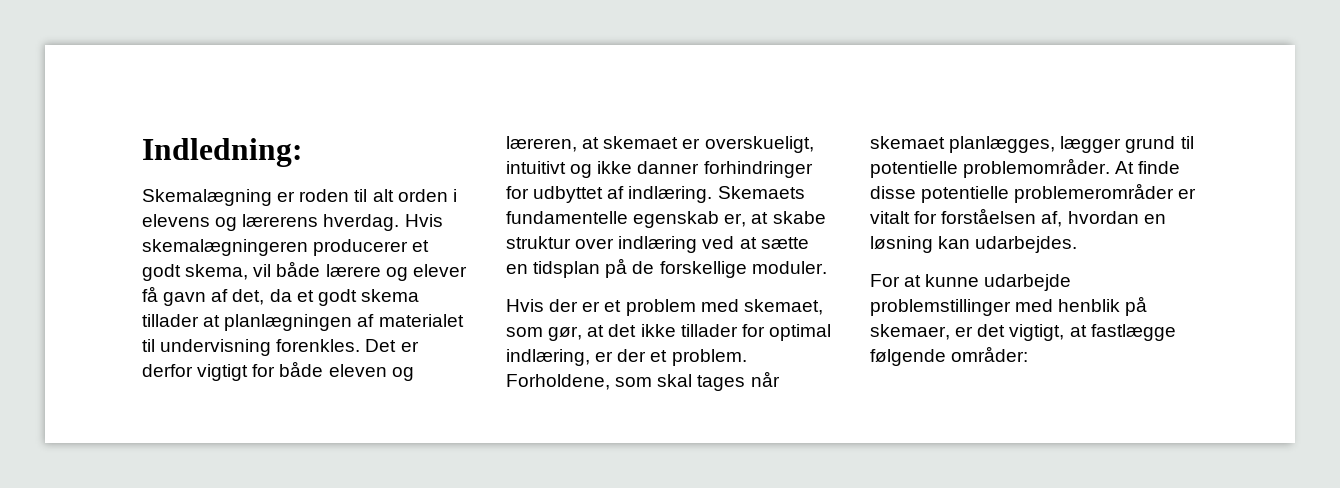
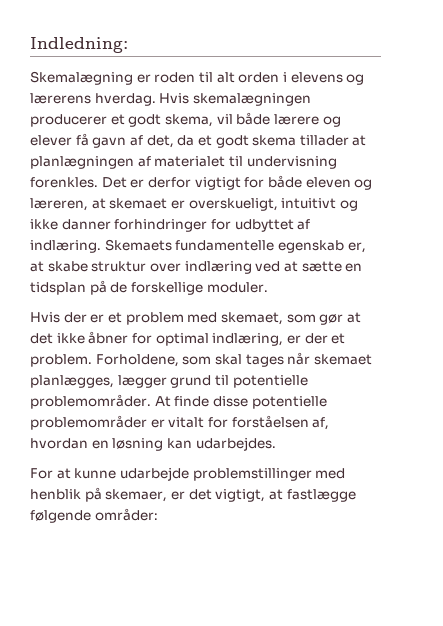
- Hvis skemalægningeren producerer et godt skema, vil både lærere og elever få gavn af det, da et godt skema tillader at planlægningen af materialet til undervisning forenkles.
+ Hvis skemalægningen producerer et godt skema, vil både lærere og elever få gavn af det, da et godt skema tillader at planlægningen af materialet til undervisning forenkles.
- Hvis der er et problem med skemaet, som gør, at det ikke tillader for optimal indlæring, er der et problem.
+ Hvis der er et problem med skemaet, som gør at det ikke åbner for optimal indlæring, er der et problem.
- At finde disse potentielle problemerområder er vitalt for forståelsen af, hvordan en løsning kan udarbejdes.
+ At finde disse potentielle problemområder er vitalt for forståelsen af, hvordan en løsning kan udarbejdes.

